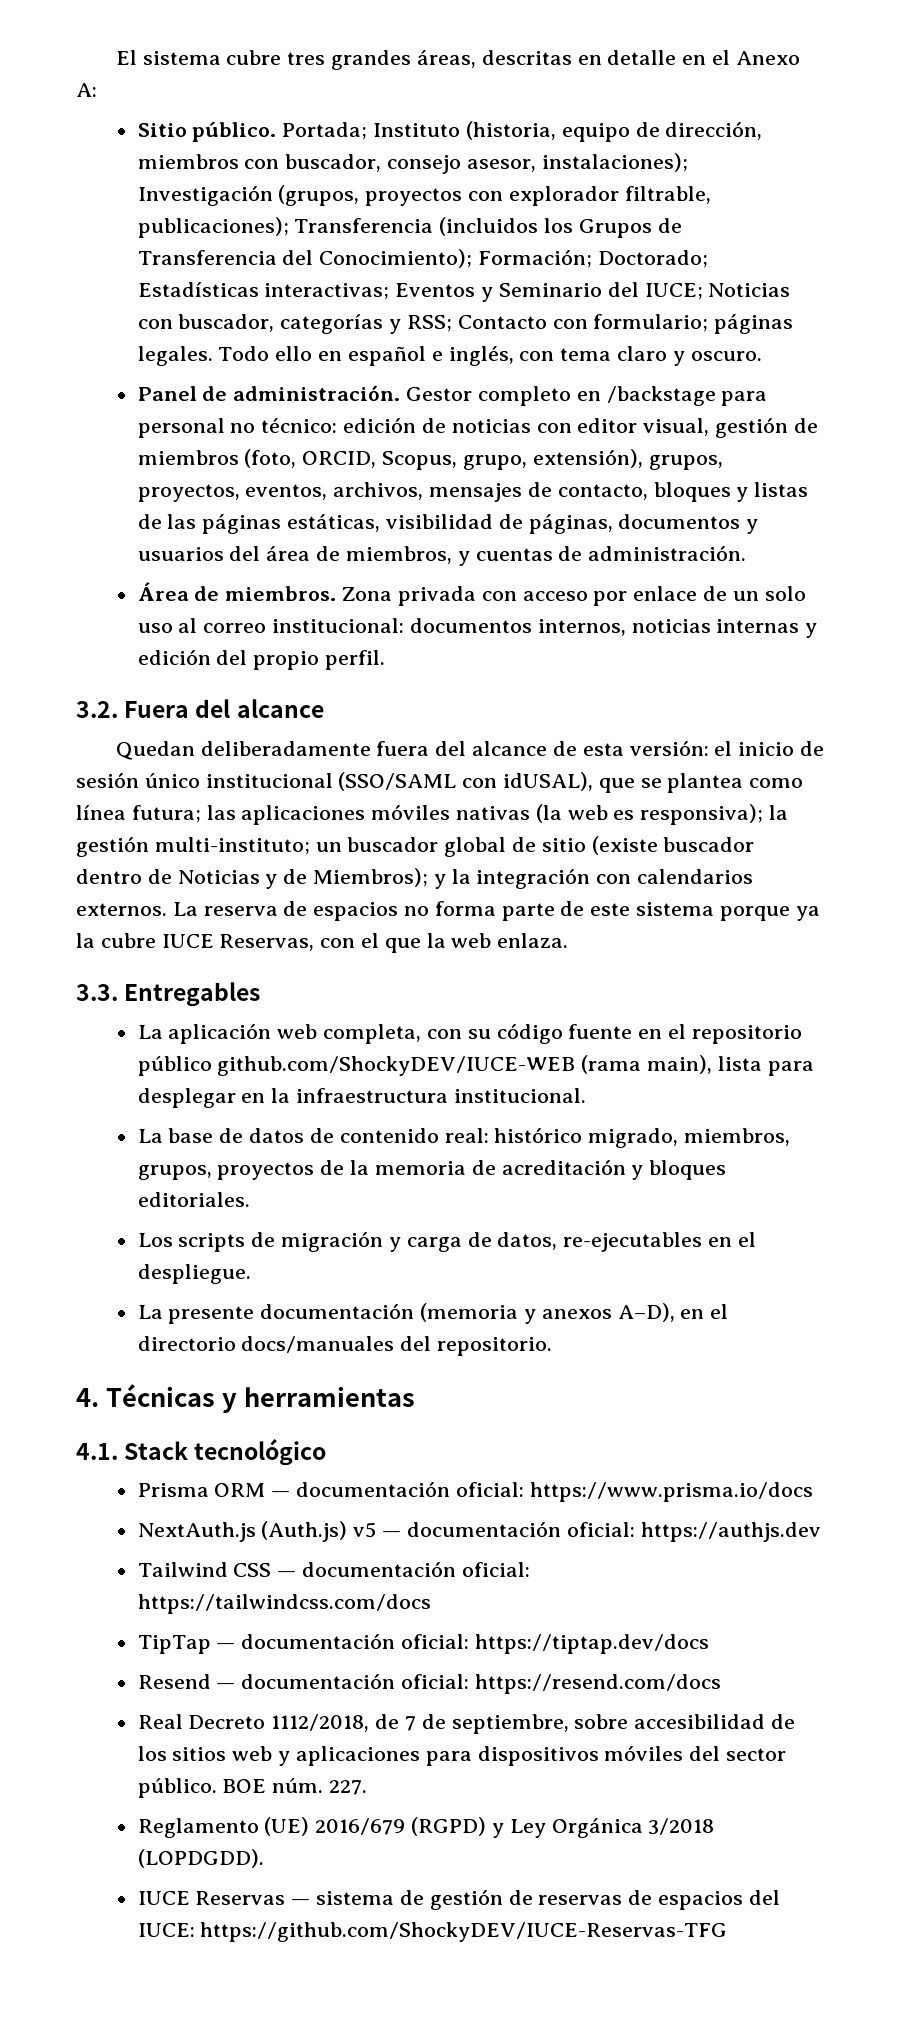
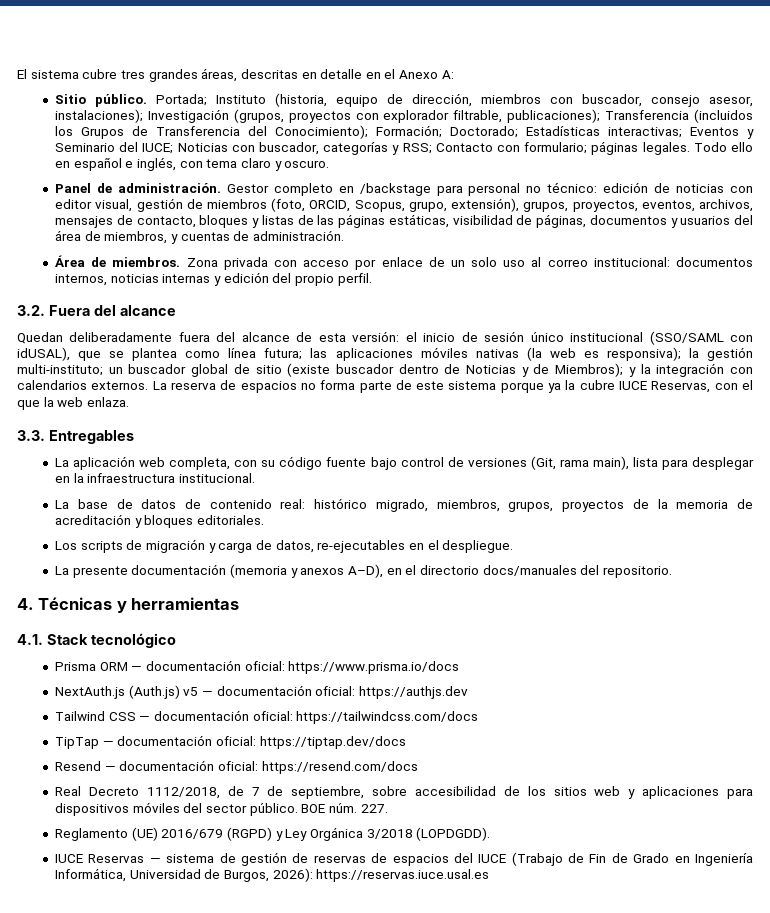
- La aplicación web completa, con su código fuente en el repositorio público github.com/ShockyDEV/IUCE-WEB (rama main), lista para desplegar en la infraestructura institucional.
+ La aplicación web completa, con su código fuente bajo control de versiones (Git, rama main), lista para desplegar en la infraestructura institucional.
- IUCE Reservas — sistema de gestión de reservas de espacios del IUCE: https://github.com/ShockyDEV/IUCE-Reservas-TFG
+ IUCE Reservas — sistema de gestión de reservas de espacios del IUCE (Trabajo de Fin de Grado en Ingeniería Informática, Universidad de Burgos, 2026): https://reservas.iuce.usal.es

